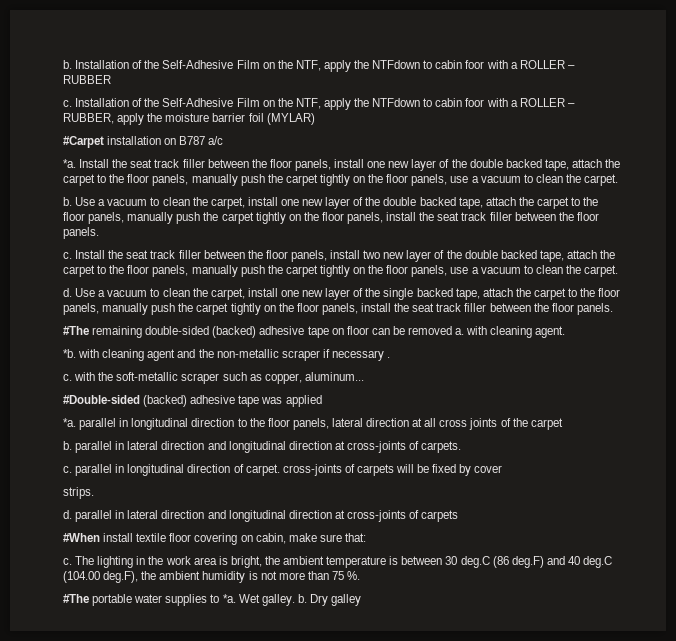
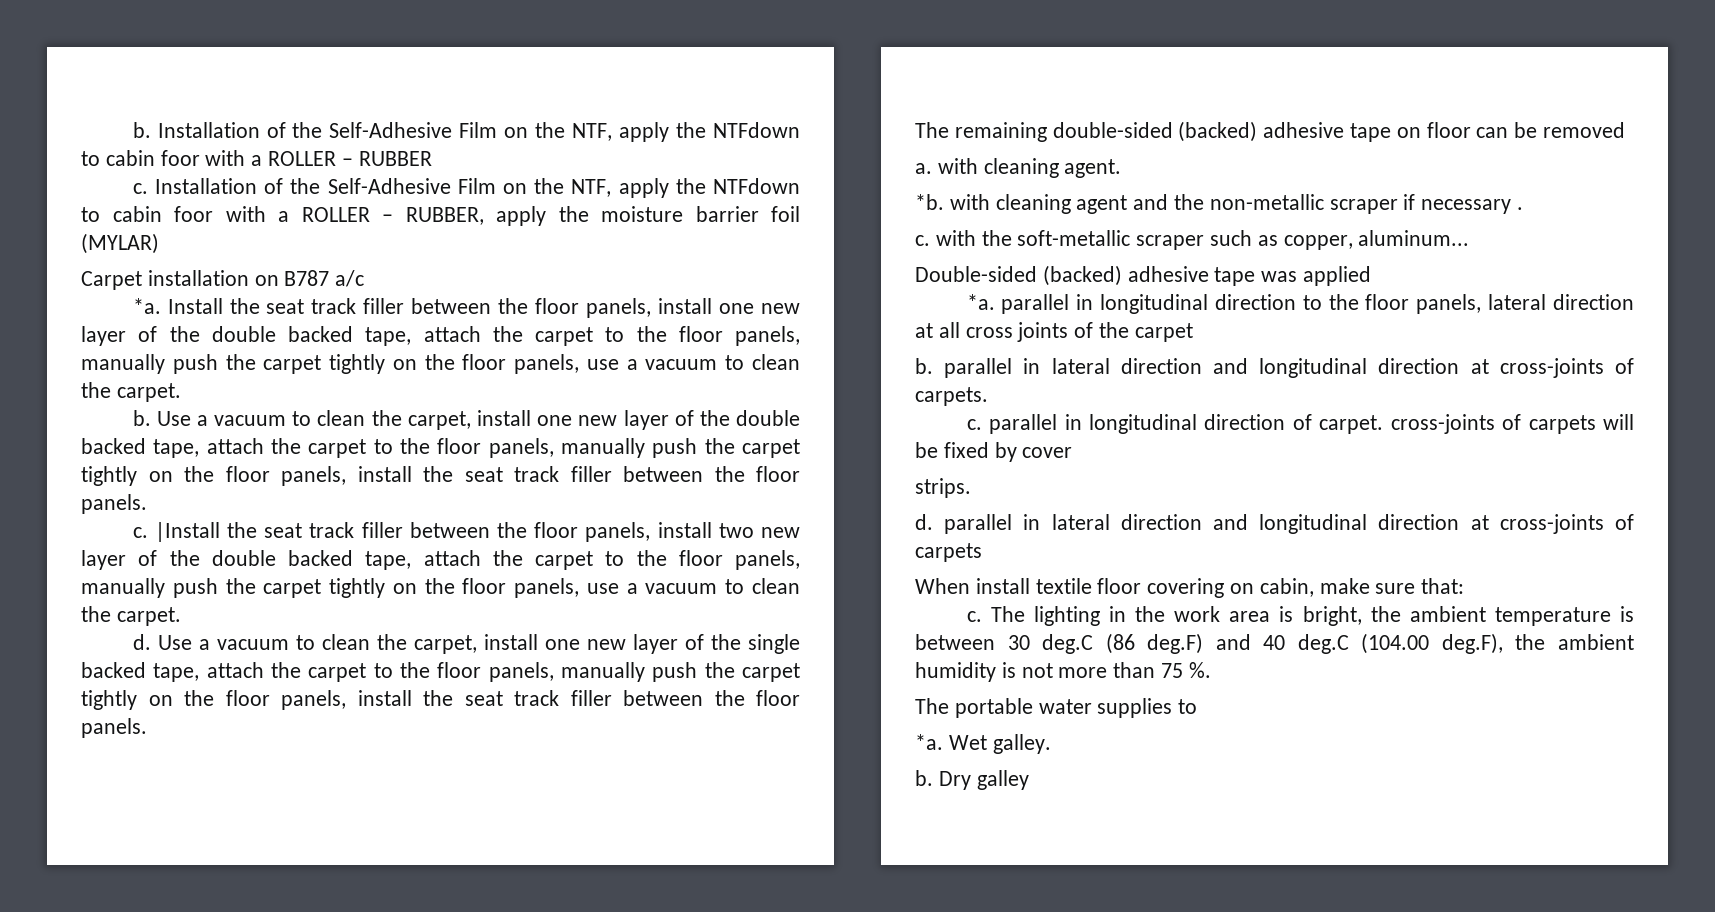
- #Carpet installation on B787 a/c
+ Carpet installation on B787 a/c
- Install the seat track filler between the floor panels, install two new layer of the double backed tape, attach the carpet to the floor panels, manually push the carpet tightly on the floor panels, use a vacuum to clean the carpet.
+ |Install the seat track filler between the floor panels, install two new layer of the double backed tape, attach the carpet to the floor panels, manually push the carpet tightly on the floor panels, use a vacuum to clean the carpet.
- #The remaining double-sided (backed) adhesive tape on floor can be removed a. with cleaning agent.
+ The remaining double-sided (backed) adhesive tape on floor can be removed
+ a. with cleaning agent.
- #Double-sided (backed) adhesive tape was applied
+ Double-sided (backed) adhesive tape was applied
- #When install textile floor covering on cabin, make sure that:
+ When install textile floor covering on cabin, make sure that:
- #The portable water supplies to *a.
+ The portable water supplies to
+ *a.
- Wet galley. b.
+ Wet galley.
+ b.

